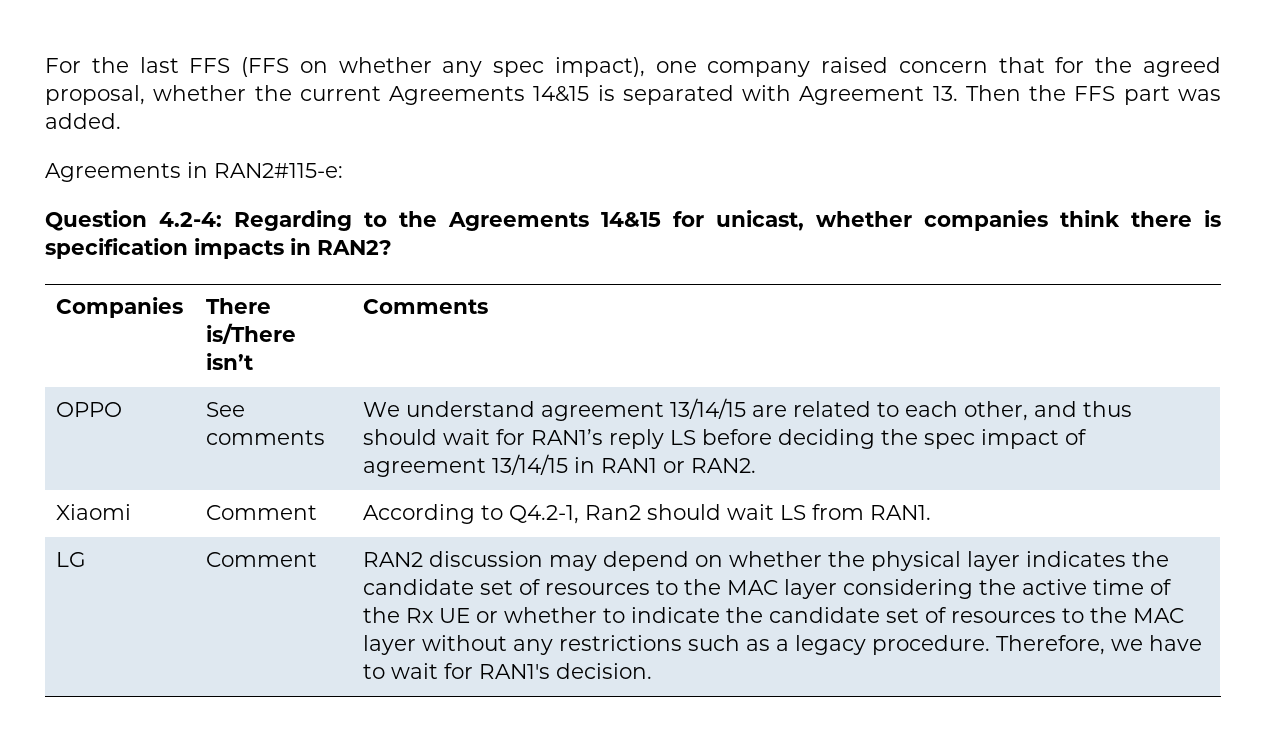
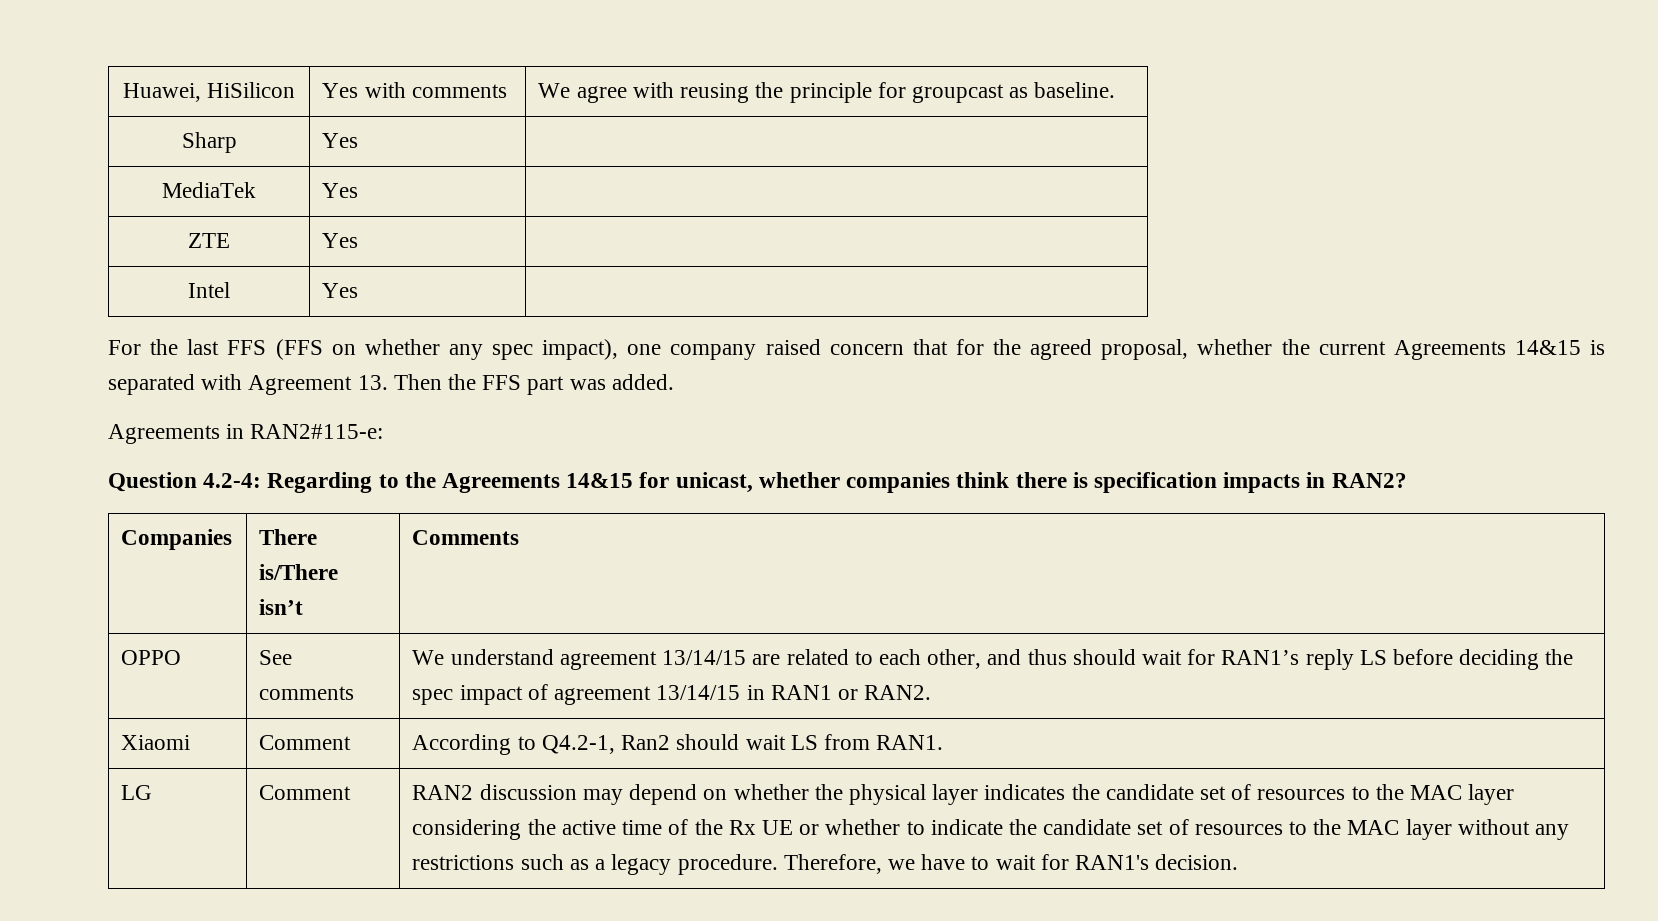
+ Huawei, HiSilicon | Yes with comments | We agree with reusing the principle for groupcast as baseline.
+ Sharp | Yes |
+ MediaTek | Yes |
+ ZTE | Yes |
+ Intel | Yes |

